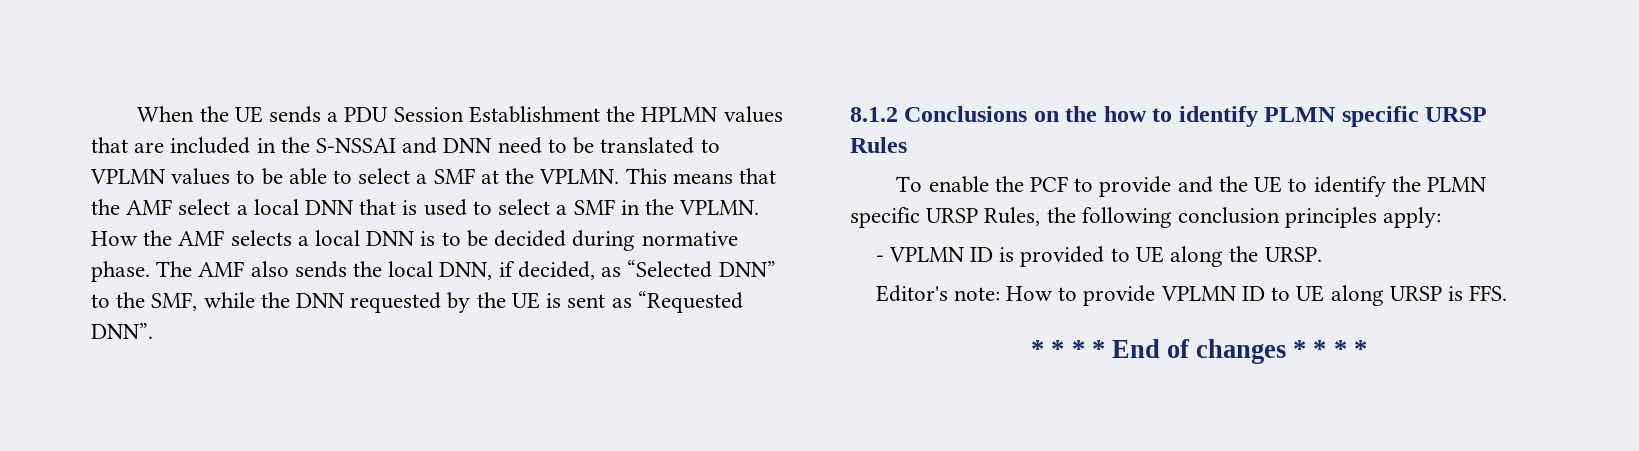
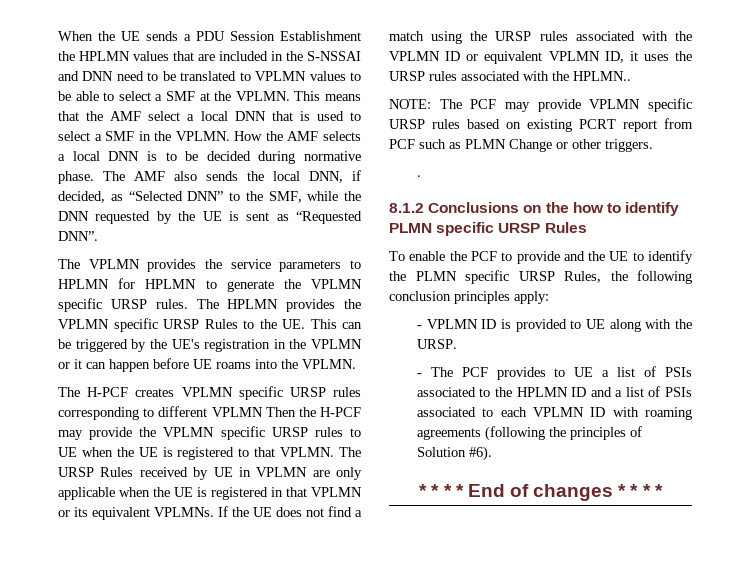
+ The VPLMN provides the service parameters to HPLMN for HPLMN to generate the VPLMN specific URSP rules. The HPLMN provides the VPLMN specific URSP Rules to the UE. This can be triggered by the UE's registration in the VPLMN or it can happen before UE roams into the VPLMN.
+ The H-PCF creates VPLMN specific URSP rules corresponding to different VPLMN Then the H-PCF may provide the VPLMN specific URSP rules to UE when the UE is registered to that VPLMN. The URSP Rules received by UE in VPLMN are only applicable when the UE is registered in that VPLMN or its equivalent VPLMNs. If the UE does not find a match using the URSP rules associated with the VPLMN ID or equivalent VPLMN ID, it uses the URSP rules associated with the HPLMN..
+ NOTE: The PCF may provide VPLMN specific URSP rules based on existing PCRT report from PCF such as PLMN Change or other triggers.
+ .
- - VPLMN ID is provided to UE along the URSP.
+ - VPLMN ID is provided to UE along with the URSP.
- Editor's note: How to provide VPLMN ID to UE along URSP is FFS.
+ - The PCF provides to UE a list of PSIs associated to the HPLMN ID and a list of PSIs associated to each VPLMN ID with roaming agreements (following the principles of Solution #6).

